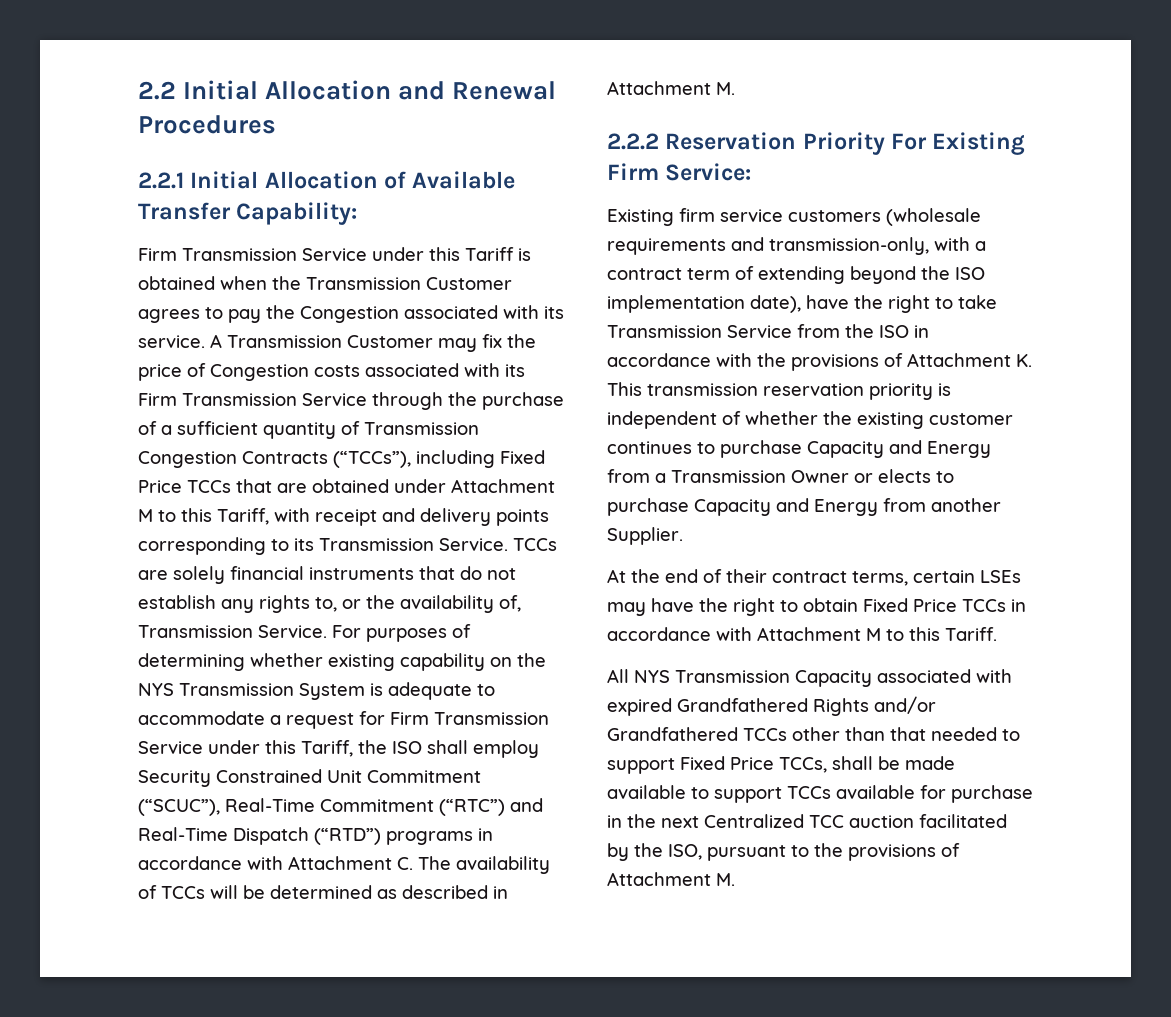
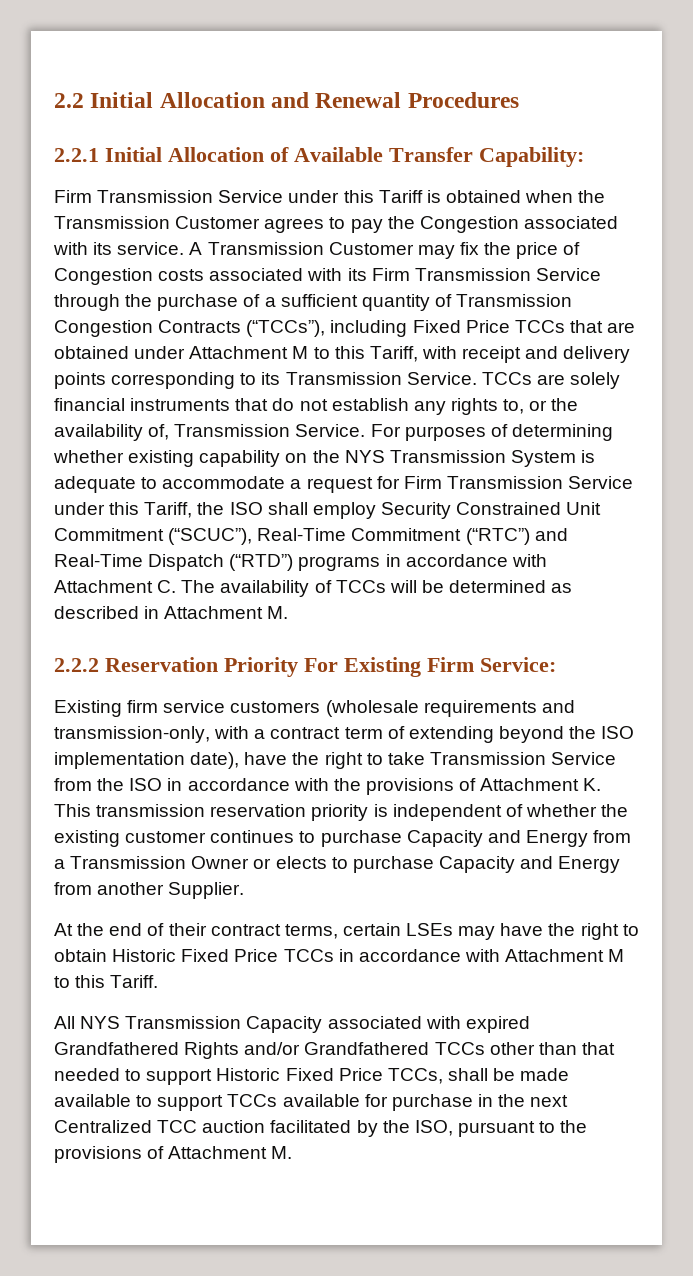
- At the end of their contract terms, certain LSEs may have the right to obtain Fixed Price TCCs in accordance with Attachment M to this Tariff.
+ At the end of their contract terms, certain LSEs may have the right to obtain Historic Fixed Price TCCs in accordance with Attachment M to this Tariff.
- All NYS Transmission Capacity associated with expired Grandfathered Rights and/or Grandfathered TCCs other than that needed to support Fixed Price TCCs, shall be made available to support TCCs available for purchase in the next Centralized TCC auction facilitated by the ISO, pursuant to the provisions of Attachment M.
+ All NYS Transmission Capacity associated with expired Grandfathered Rights and/or Grandfathered TCCs other than that needed to support Historic Fixed Price TCCs, shall be made available to support TCCs available for purchase in the next Centralized TCC auction facilitated by the ISO, pursuant to the provisions of Attachment M.

